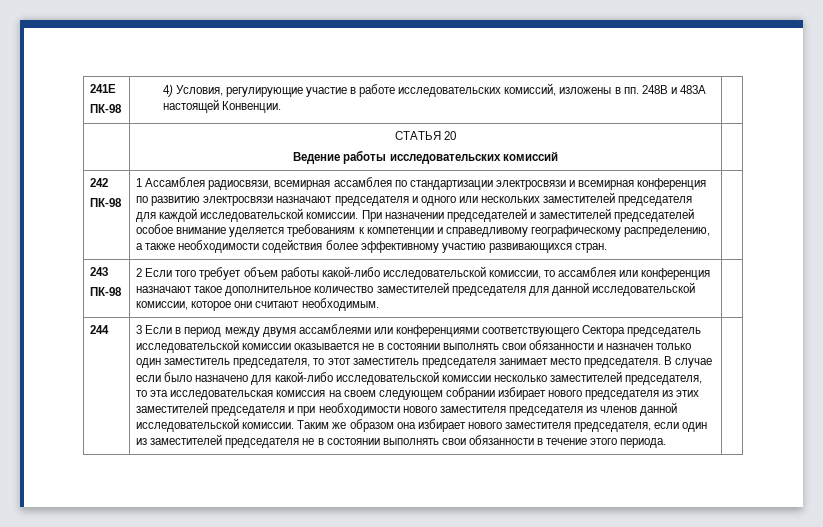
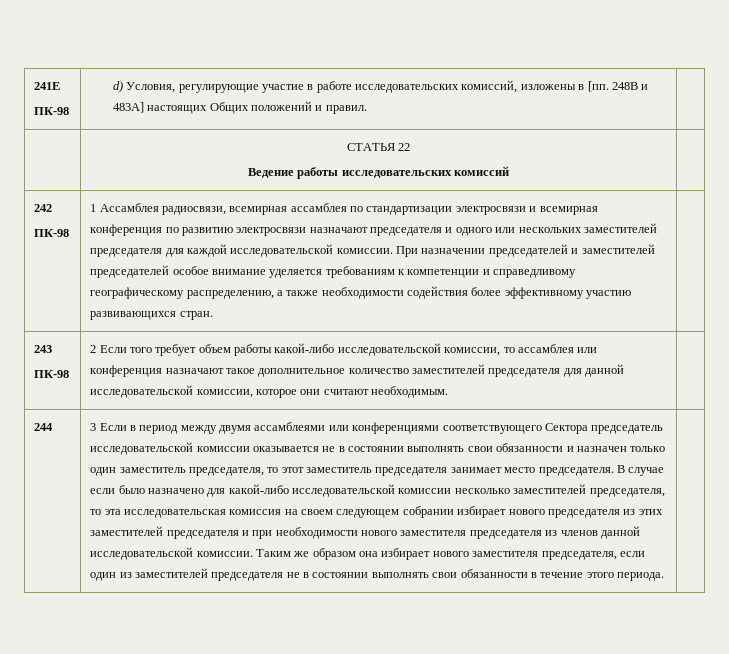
  241Е
- ПК-98 | 4) Условия, регулирующие участие в работе исследовательских комиссий, изложены в пп. 248В и 483А настоящей Конвенции. |
+ ПК-98 | d) Условия, регулирующие участие в работе исследовательских комиссий, изложены в [пп. 248В и 483А] настоящих Общих положений и правил. |
- | СТАТЬЯ 20
+ | СТАТЬЯ 22

